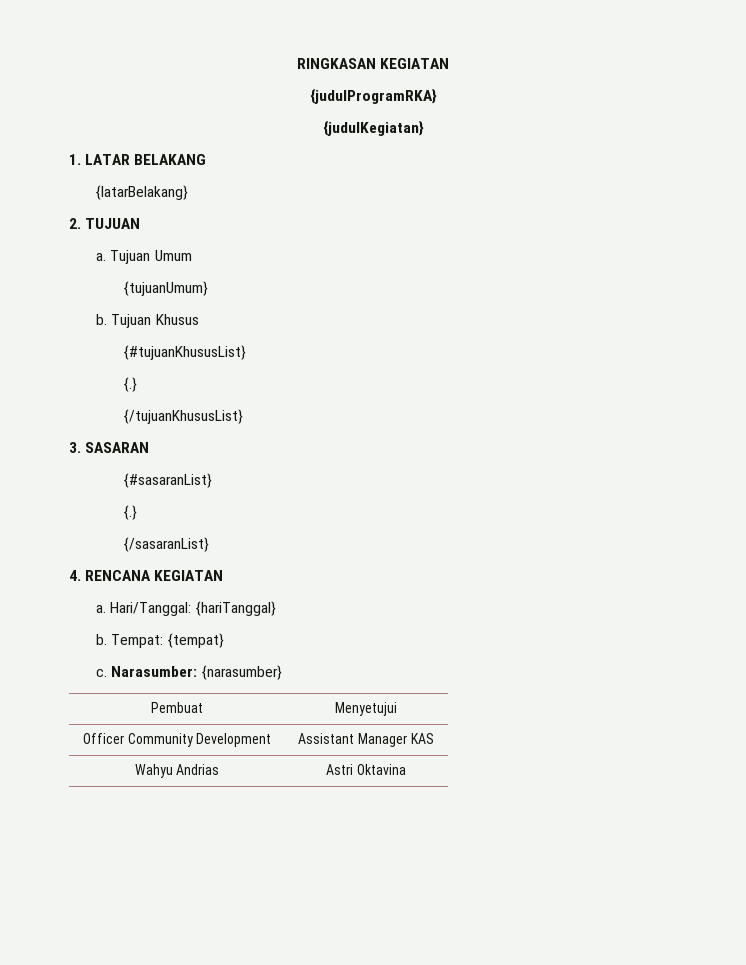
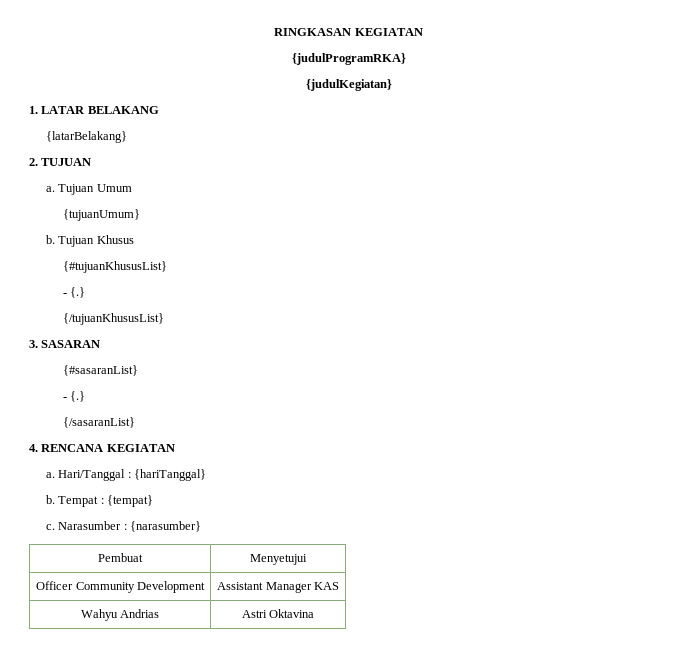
  {#tujuanKhususList}
- {.}
+ - {.}
  {#sasaranList}
- {.}
+ - {.}
- Hari/Tanggal: {hariTanggal}
+ Hari/Tanggal : {hariTanggal}
- Tempat: {tempat}
+ Tempat : {tempat}
- Narasumber: {narasumber}
+ Narasumber : {narasumber}

